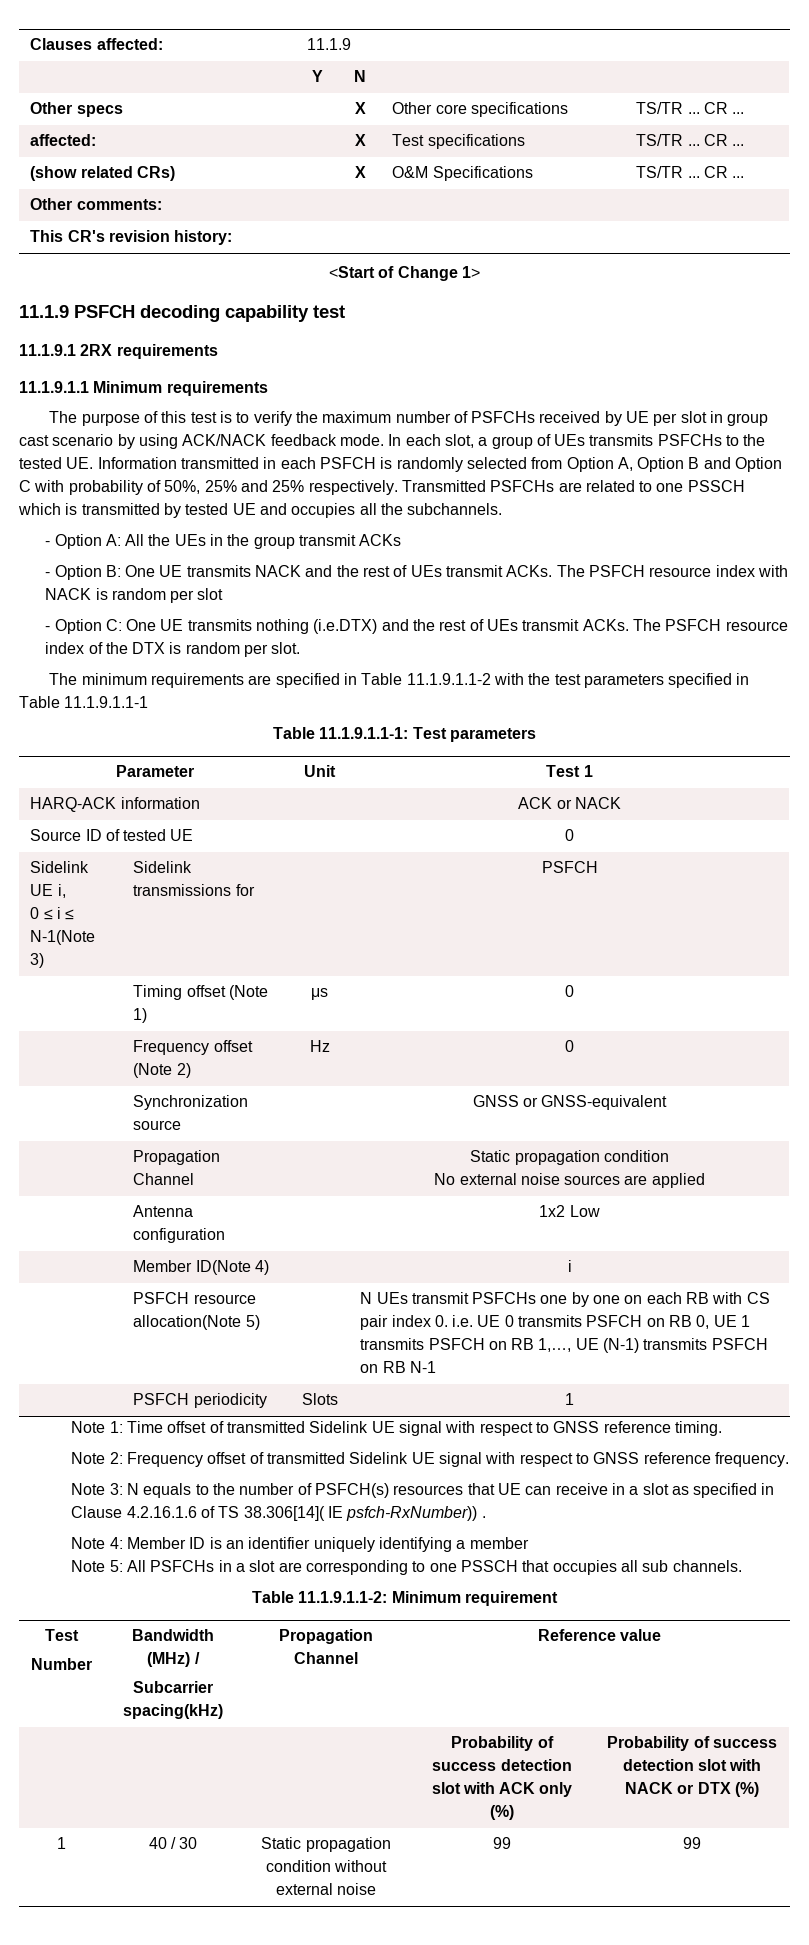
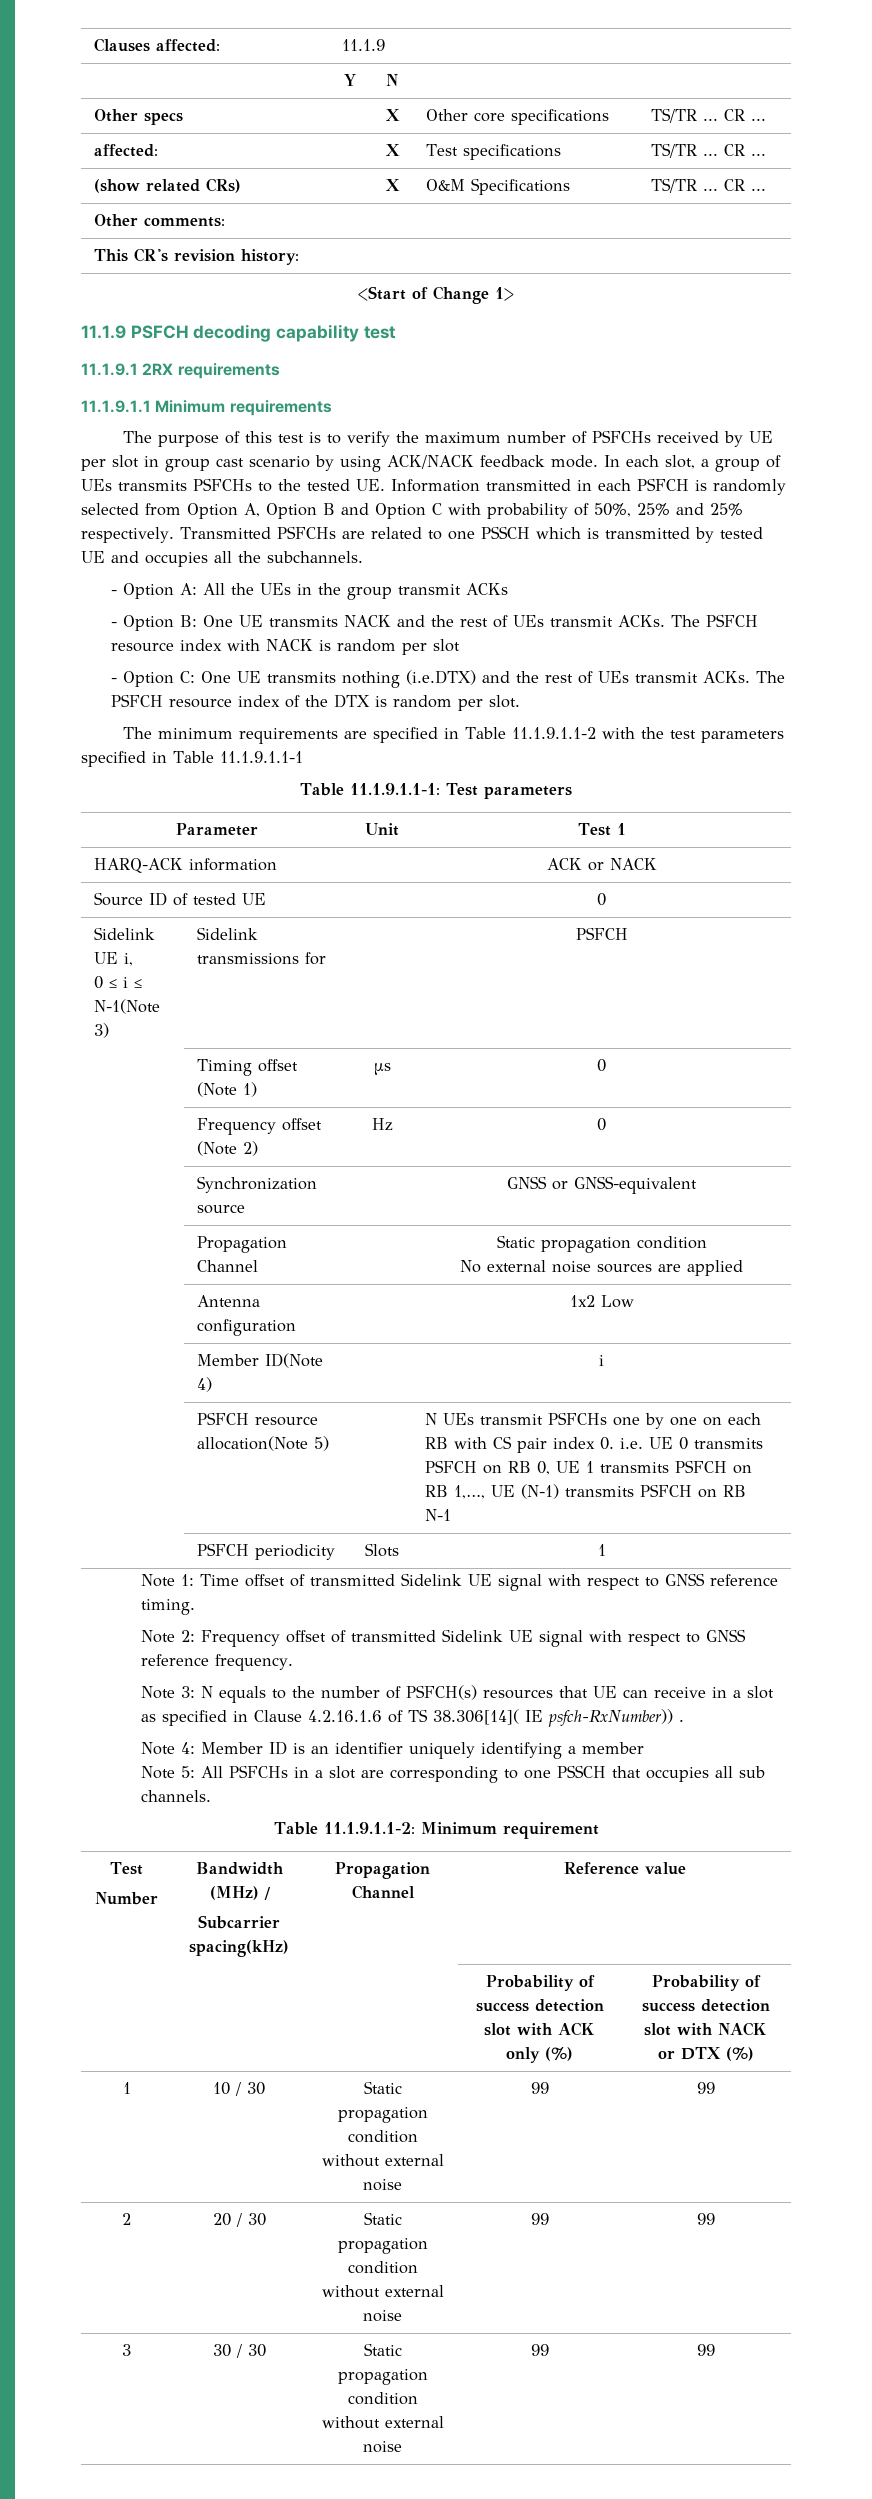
- 1 | 40 / 30 | Static propagation condition without external noise | 99 | 99
+ 1 | 10 / 30 | Static propagation condition without external noise | 99 | 99
+ 2 | 20 / 30 | Static propagation condition without external noise | 99 | 99
+ 3 | 30 / 30 | Static propagation condition without external noise | 99 | 99

